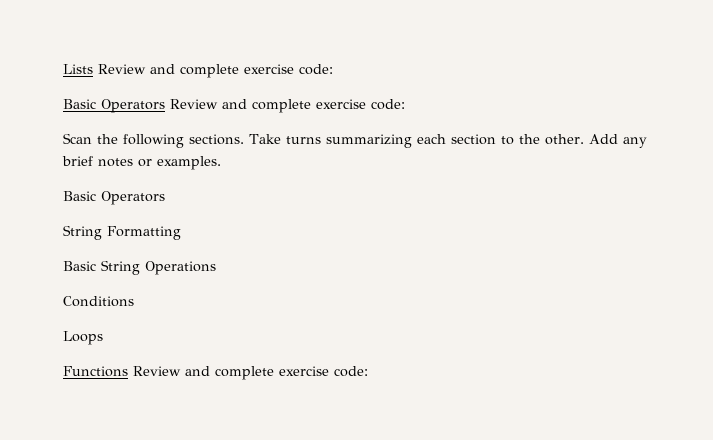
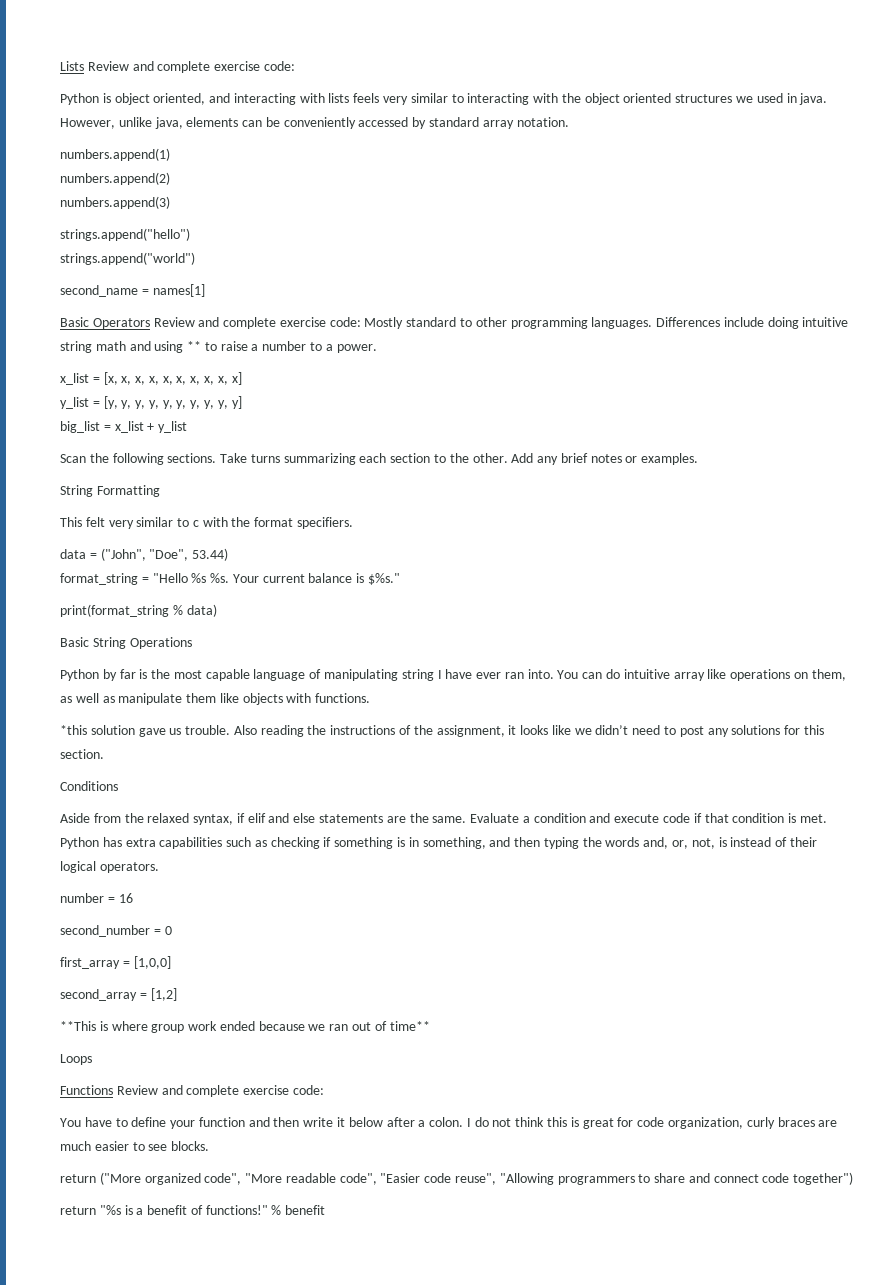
+ Python is object oriented, and interacting with lists feels very similar to interacting with the object oriented structures we used in java. However, unlike java, elements can be conveniently accessed by standard array notation.
+ numbers.append(1)
+ numbers.append(2)
+ numbers.append(3)
+ strings.append("hello")
+ strings.append("world")
+ second_name = names[1]
- Basic Operators Review and complete exercise code:
+ Basic Operators Review and complete exercise code: Mostly standard to other programming languages. Differences include doing intuitive string math and using ** to raise a number to a power.
+ x_list = [x, x, x, x, x, x, x, x, x, x]
+ y_list = [y, y, y, y, y, y, y, y, y, y]
+ big_list = x_list + y_list
  Add any brief notes or examples.
- Basic Operators
+ This felt very similar to c with the format specifiers.
+ data = ("John", "Doe", 53.44)
+ format_string = "Hello %s %s. Your current balance is $%s."
+ print(format_string % data)
  Basic String Operations
+ Python by far is the most capable language of manipulating string I have ever ran into. You can do intuitive array like operations on them, as well as manipulate them like objects with functions.
+ *this solution gave us trouble. Also reading the instructions of the assignment, it looks like we didn’t need to post any solutions for this section.
  Conditions
+ Aside from the relaxed syntax, if elif and else statements are the same. Evaluate a condition and execute code if that condition is met. Python has extra capabilities such as checking if something is in something, and then typing the words and, or, not, is instead of their logical operators.
+ number = 16
+ second_number = 0
+ first_array = [1,0,0]
+ second_array = [1,2]
+ **This is where group work ended because we ran out of time**
+ You have to define your function and then write it below after a colon. I do not think this is great for code organization, curly braces are much easier to see blocks.
+ return ("More organized code", "More readable code", "Easier code reuse", "Allowing programmers to share and connect code together")
+ return "%s is a benefit of functions!" % benefit

